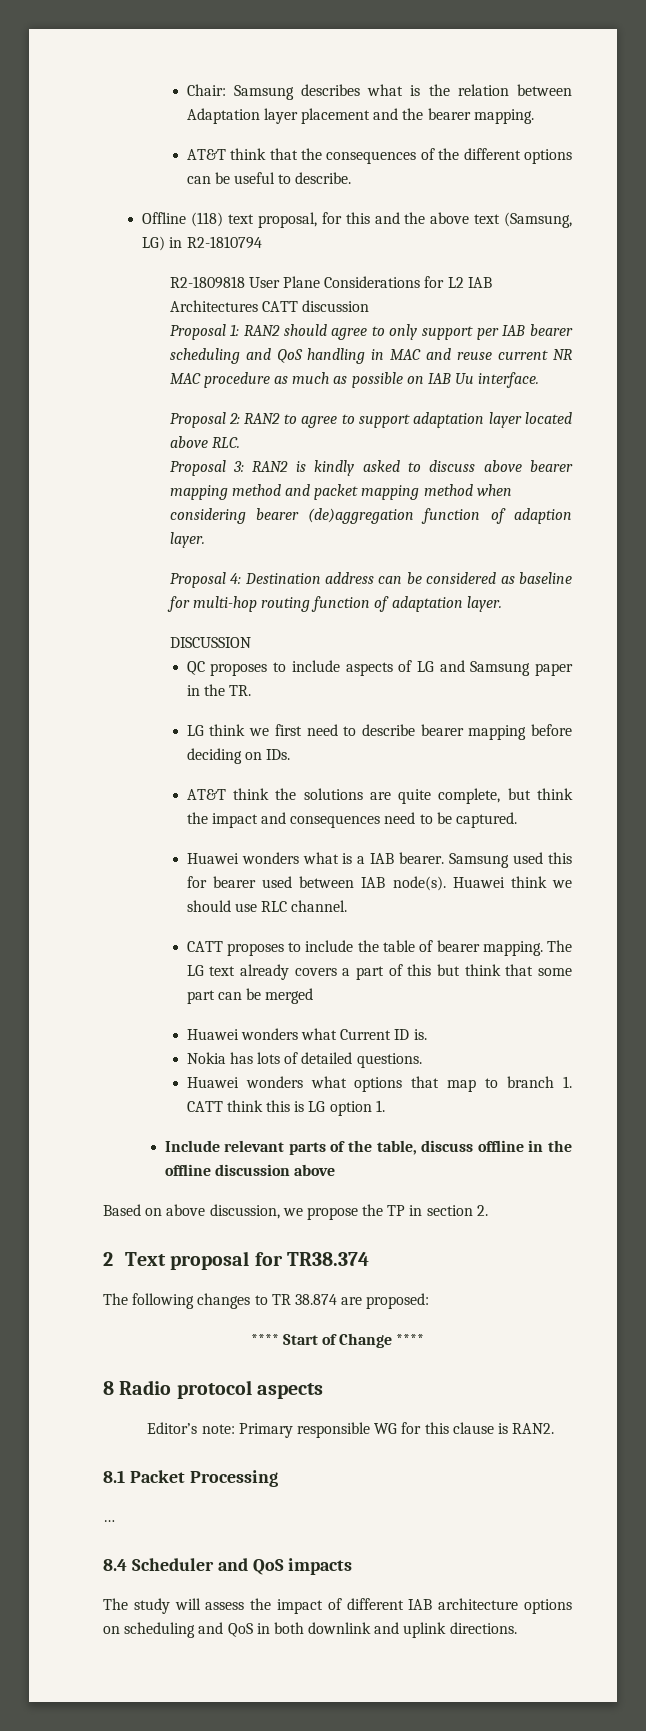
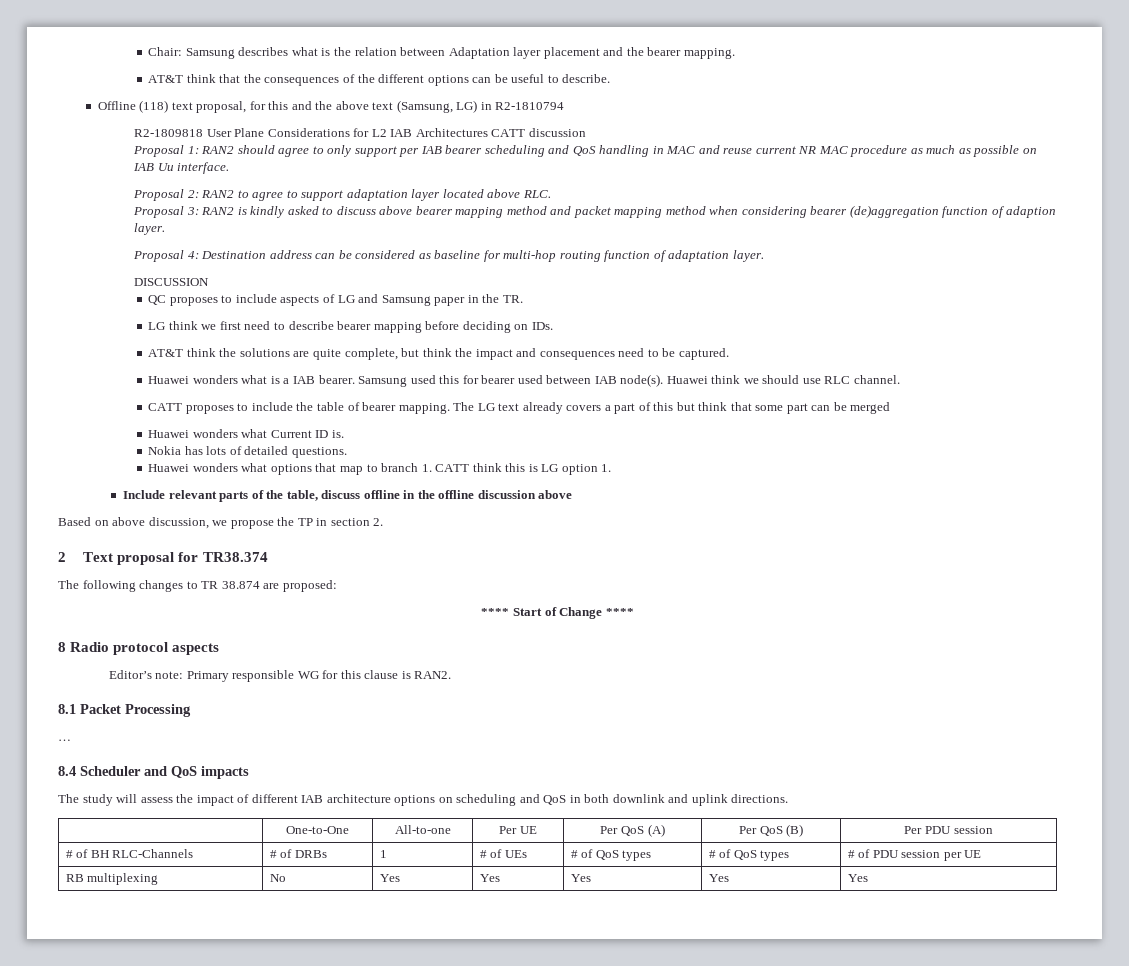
+ | One-to-One | All-to-one | Per UE | Per QoS (A) | Per QoS (B) | Per PDU session
+ # of BH RLC-Channels | # of DRBs | 1 | # of UEs | # of QoS types | # of QoS types | # of PDU session per UE
+ RB multiplexing | No | Yes | Yes | Yes | Yes | Yes

